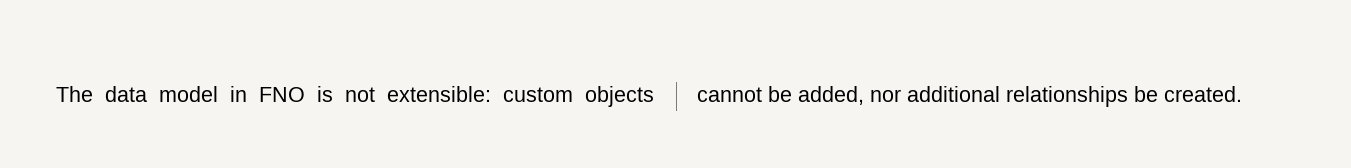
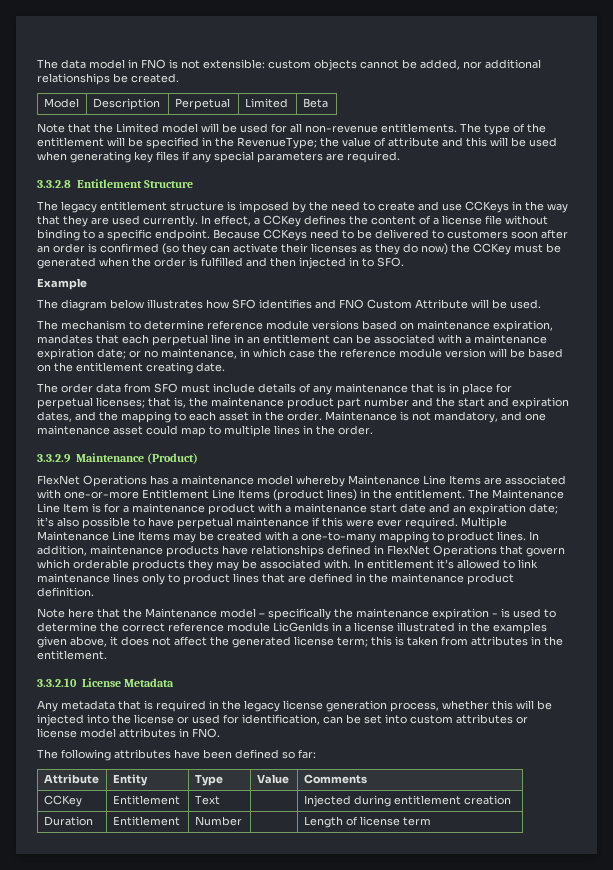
+ Model | Description | Perpetual | Limited | Beta
+ Note that the Limited model will be used for all non-revenue entitlements. The type of the entitlement will be specified in the RevenueType; the value of attribute and this will be used when generating key files if any special parameters are required.
+ 3.3.2.8 Entitlement Structure
+ The legacy entitlement structure is imposed by the need to create and use CCKeys in the way that they are used currently. In effect, a CCKey defines the content of a license file without binding to a specific endpoint. Because CCKeys need to be delivered to customers soon after an order is confirmed (so they can activate their licenses as they do now) the CCKey must be generated when the order is fulfilled and then injected in to SFO.
+ Example
+ The diagram below illustrates how SFO identifies and FNO Custom Attribute will be used.
+ The mechanism to determine reference module versions based on maintenance expiration, mandates that each perpetual line in an entitlement can be associated with a maintenance expiration date; or no maintenance, in which case the reference module version will be based on the entitlement creating date.
+ The order data from SFO must include details of any maintenance that is in place for perpetual licenses; that is, the maintenance product part number and the start and expiration dates, and the mapping to each asset in the order. Maintenance is not mandatory, and one maintenance asset could map to multiple lines in the order.
+ 3.3.2.9 Maintenance (Product)
+ FlexNet Operations has a maintenance model whereby Maintenance Line Items are associated with one-or-more Entitlement Line Items (product lines) in the entitlement. The Maintenance Line Item is for a maintenance product with a maintenance start date and an expiration date; it’s also possible to have perpetual maintenance if this were ever required. Multiple Maintenance Line Items may be created with a one-to-many mapping to product lines. In addition, maintenance products have relationships defined in FlexNet Operations that govern which orderable products they may be associated with. In entitlement it’s allowed to link maintenance lines only to product lines that are defined in the maintenance product definition.
+ Note here that the Maintenance model – specifically the maintenance expiration - is used to determine the correct reference module LicGenIds in a license illustrated in the examples given above, it does not affect the generated license term; this is taken from attributes in the entitlement.
+ 3.3.2.10 License Metadata
+ Any metadata that is required in the legacy license generation process, whether this will be injected into the license or used for identification, can be set into custom attributes or license model attributes in FNO.
+ The following attributes have been defined so far:
+ Attribute | Entity | Type | Value | Comments
+ CCKey | Entitlement | Text | | Injected during entitlement creation
+ Duration | Entitlement | Number | | Length of license term

